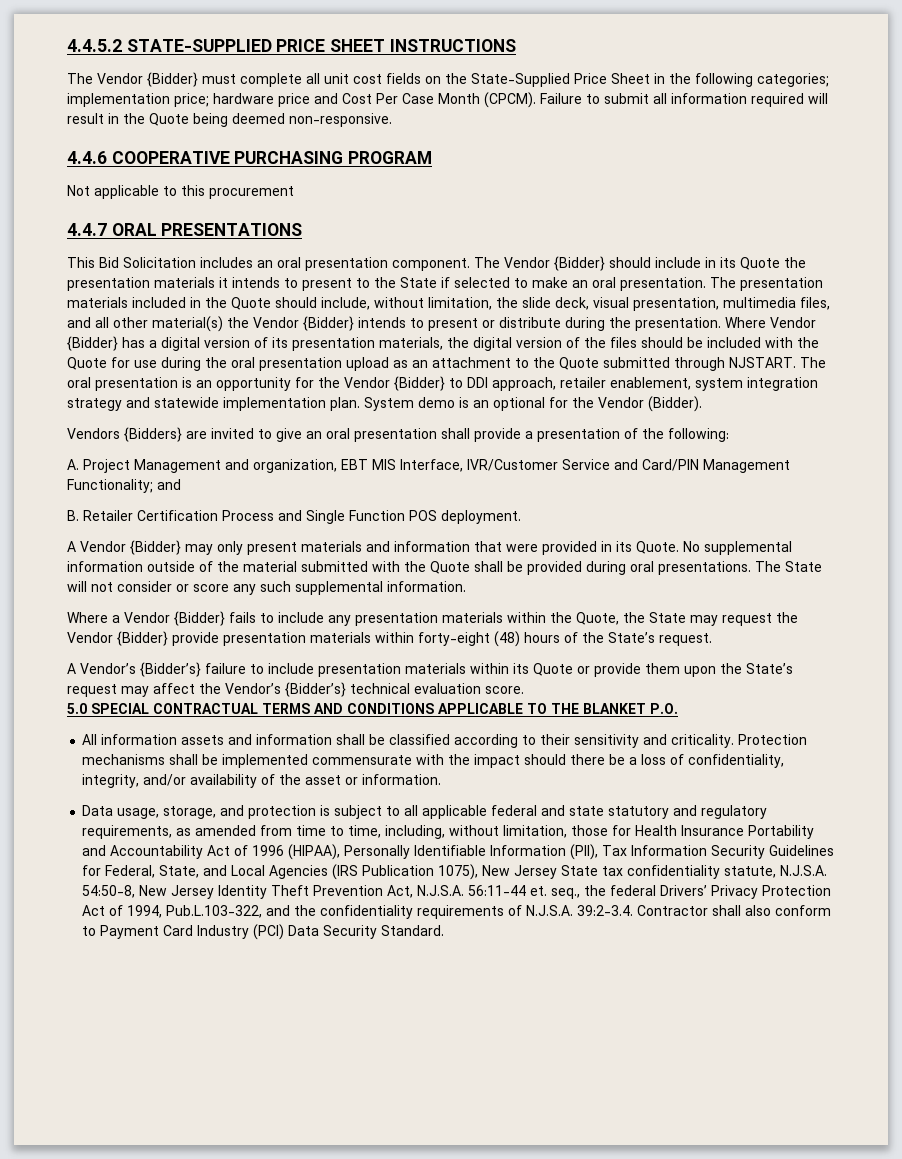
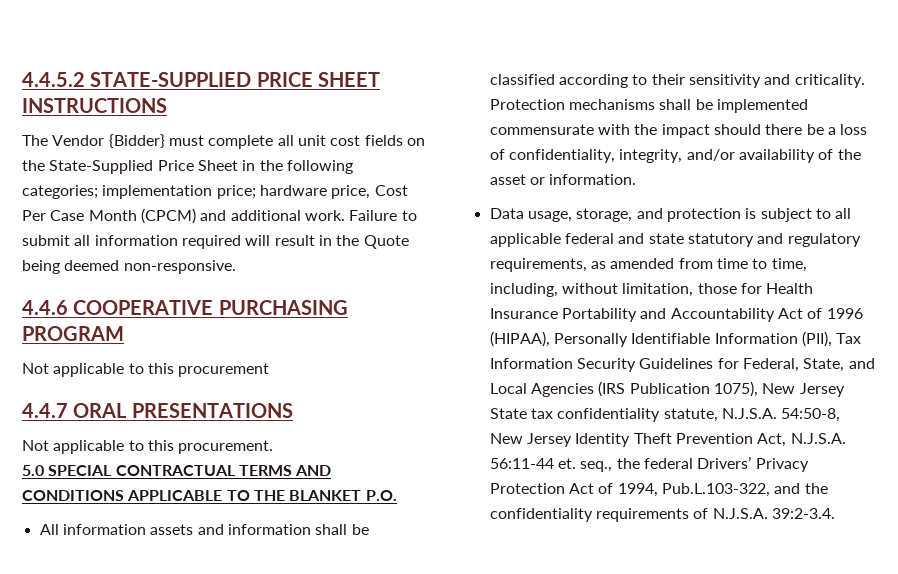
- The Vendor {Bidder} must complete all unit cost fields on the State-Supplied Price Sheet in the following categories; implementation price; hardware price and Cost Per Case Month (CPCM).
+ The Vendor {Bidder} must complete all unit cost fields on the State-Supplied Price Sheet in the following categories; implementation price; hardware price, Cost Per Case Month (CPCM) and additional work.
- This Bid Solicitation includes an oral presentation component. The Vendor {Bidder} should include in its Quote the presentation materials it intends to present to the State if selected to make an oral presentation. The presentation materials included in the Quote should include, without limitation, the slide deck, visual presentation, multimedia files, and all other material(s) the Vendor {Bidder} intends to present or distribute during the presentation. Where Vendor {Bidder} has a digital version of its presentation materials, the digital version of the files should be included with the Quote for use during the oral presentation upload as an attachment to the Quote submitted through NJSTART. The oral presentation is an opportunity for the Vendor {Bidder} to DDI approach, retailer enablement, system integration strategy and statewide implementation plan. System demo is an optional for the Vendor (Bidder).
- Vendors {Bidders} are invited to give an oral presentation shall provide a presentation of the following:
- A. Project Management and organization, EBT MIS Interface, IVR/Customer Service and Card/PIN Management Functionality; and
- B. Retailer Certification Process and Single Function POS deployment.
- A Vendor {Bidder} may only present materials and information that were provided in its Quote. No supplemental information outside of the material submitted with the Quote shall be provided during oral presentations. The State will not consider or score any such supplemental information.
- Where a Vendor {Bidder} fails to include any presentation materials within the Quote, the State may request the Vendor {Bidder} provide presentation materials within forty-eight (48) hours of the State’s request.
- A Vendor’s {Bidder’s} failure to include presentation materials within its Quote or provide them upon the State’s request may affect the Vendor’s {Bidder’s} technical evaluation score.
+ Not applicable to this procurement.
- Data usage, storage, and protection is subject to all applicable federal and state statutory and regulatory requirements, as amended from time to time, including, without limitation, those for Health Insurance Portability and Accountability Act of 1996 (HIPAA), Personally Identifiable Information (PII), Tax Information Security Guidelines for Federal, State, and Local Agencies (IRS Publication 1075), New Jersey State tax confidentiality statute, N.J.S.A. 54:50-8, New Jersey Identity Theft Prevention Act, N.J.S.A. 56:11-44 et. seq., the federal Drivers’ Privacy Protection Act of 1994, Pub.L.103-322, and the confidentiality requirements of N.J.S.A. 39:2-3.4. Contractor shall also conform to Payment Card Industry (PCI) Data Security Standard.
+ Data usage, storage, and protection is subject to all applicable federal and state statutory and regulatory requirements, as amended from time to time, including, without limitation, those for Health Insurance Portability and Accountability Act of 1996 (HIPAA), Personally Identifiable Information (PII), Tax Information Security Guidelines for Federal, State, and Local Agencies (IRS Publication 1075), New Jersey State tax confidentiality statute, N.J.S.A. 54:50-8, New Jersey Identity Theft Prevention Act, N.J.S.A. 56:11-44 et. seq., the federal Drivers’ Privacy Protection Act of 1994, Pub.L.103-322, and the confidentiality requirements of N.J.S.A. 39:2-3.4.

